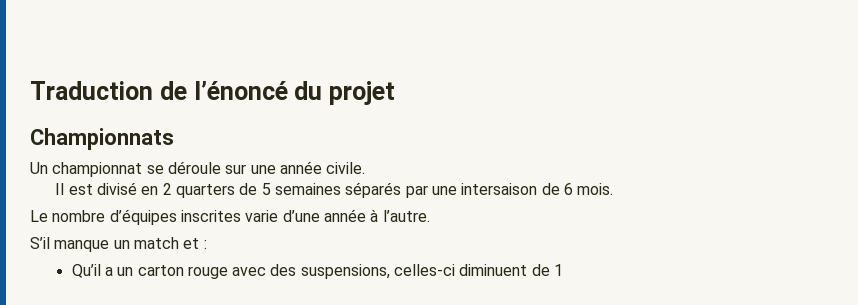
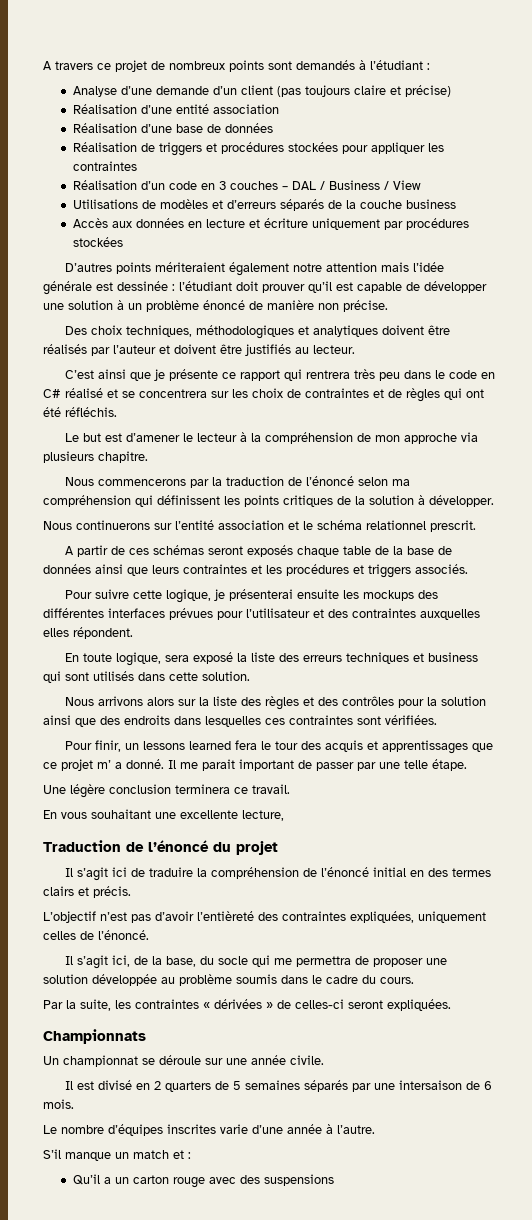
+ A travers ce projet de nombreux points sont demandés à l’étudiant :
+ Analyse d’une demande d’un client (pas toujours claire et précise)
+ Réalisation d’une entité association
+ Réalisation d’une base de données
+ Réalisation de triggers et procédures stockées pour appliquer les contraintes
+ Réalisation d’un code en 3 couches – DAL / Business / View
+ Utilisations de modèles et d’erreurs séparés de la couche business
+ Accès aux données en lecture et écriture uniquement par procédures stockées
+ D’autres points mériteraient également notre attention mais l’idée générale est dessinée : l’étudiant doit prouver qu’il est capable de développer une solution à un problème énoncé de manière non précise.
+ Des choix techniques, méthodologiques et analytiques doivent être réalisés par l’auteur et doivent être justifiés au lecteur.
+ C’est ainsi que je présente ce rapport qui rentrera très peu dans le code en C# réalisé et se concentrera sur les choix de contraintes et de règles qui ont été réfléchis.
+ Le but est d’amener le lecteur à la compréhension de mon approche via plusieurs chapitre.
+ Nous commencerons par la traduction de l’énoncé selon ma compréhension qui définissent les points critiques de la solution à développer.
+ Nous continuerons sur l’entité association et le schéma relationnel prescrit.
+ A partir de ces schémas seront exposés chaque table de la base de données ainsi que leurs contraintes et les procédures et triggers associés.
+ Pour suivre cette logique, je présenterai ensuite les mockups des différentes interfaces prévues pour l’utilisateur et des contraintes auxquelles elles répondent.
+ En toute logique, sera exposé la liste des erreurs techniques et business qui sont utilisés dans cette solution.
+ Nous arrivons alors sur la liste des règles et des contrôles pour la solution ainsi que des endroits dans lesquelles ces contraintes sont vérifiées.
+ Pour finir, un lessons learned fera le tour des acquis et apprentissages que ce projet m’ a donné. Il me parait important de passer par une telle étape.
+ Une légère conclusion terminera ce travail.
+ En vous souhaitant une excellente lecture,
+ Il s’agit ici de traduire la compréhension de l’énoncé initial en des termes clairs et précis.
+ L’objectif n’est pas d’avoir l’entièreté des contraintes expliquées, uniquement celles de l’énoncé.
+ Il s’agit ici, de la base, du socle qui me permettra de proposer une solution développée au problème soumis dans le cadre du cours.
+ Par la suite, les contraintes « dérivées » de celles-ci seront expliquées.
- Qu’il a un carton rouge avec des suspensions, celles-ci diminuent de 1
+ Qu’il a un carton rouge avec des suspensions

